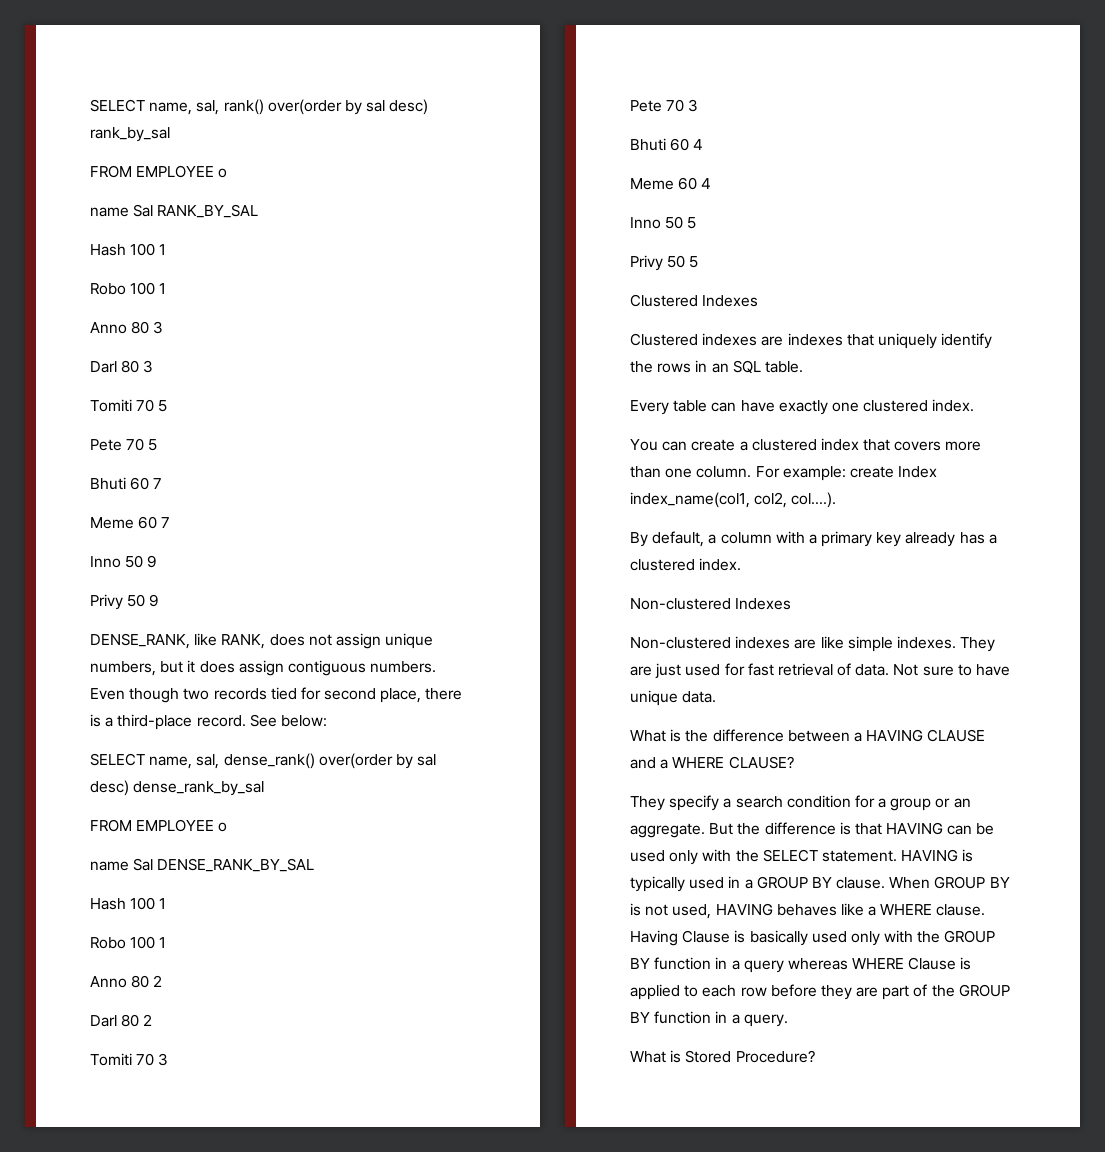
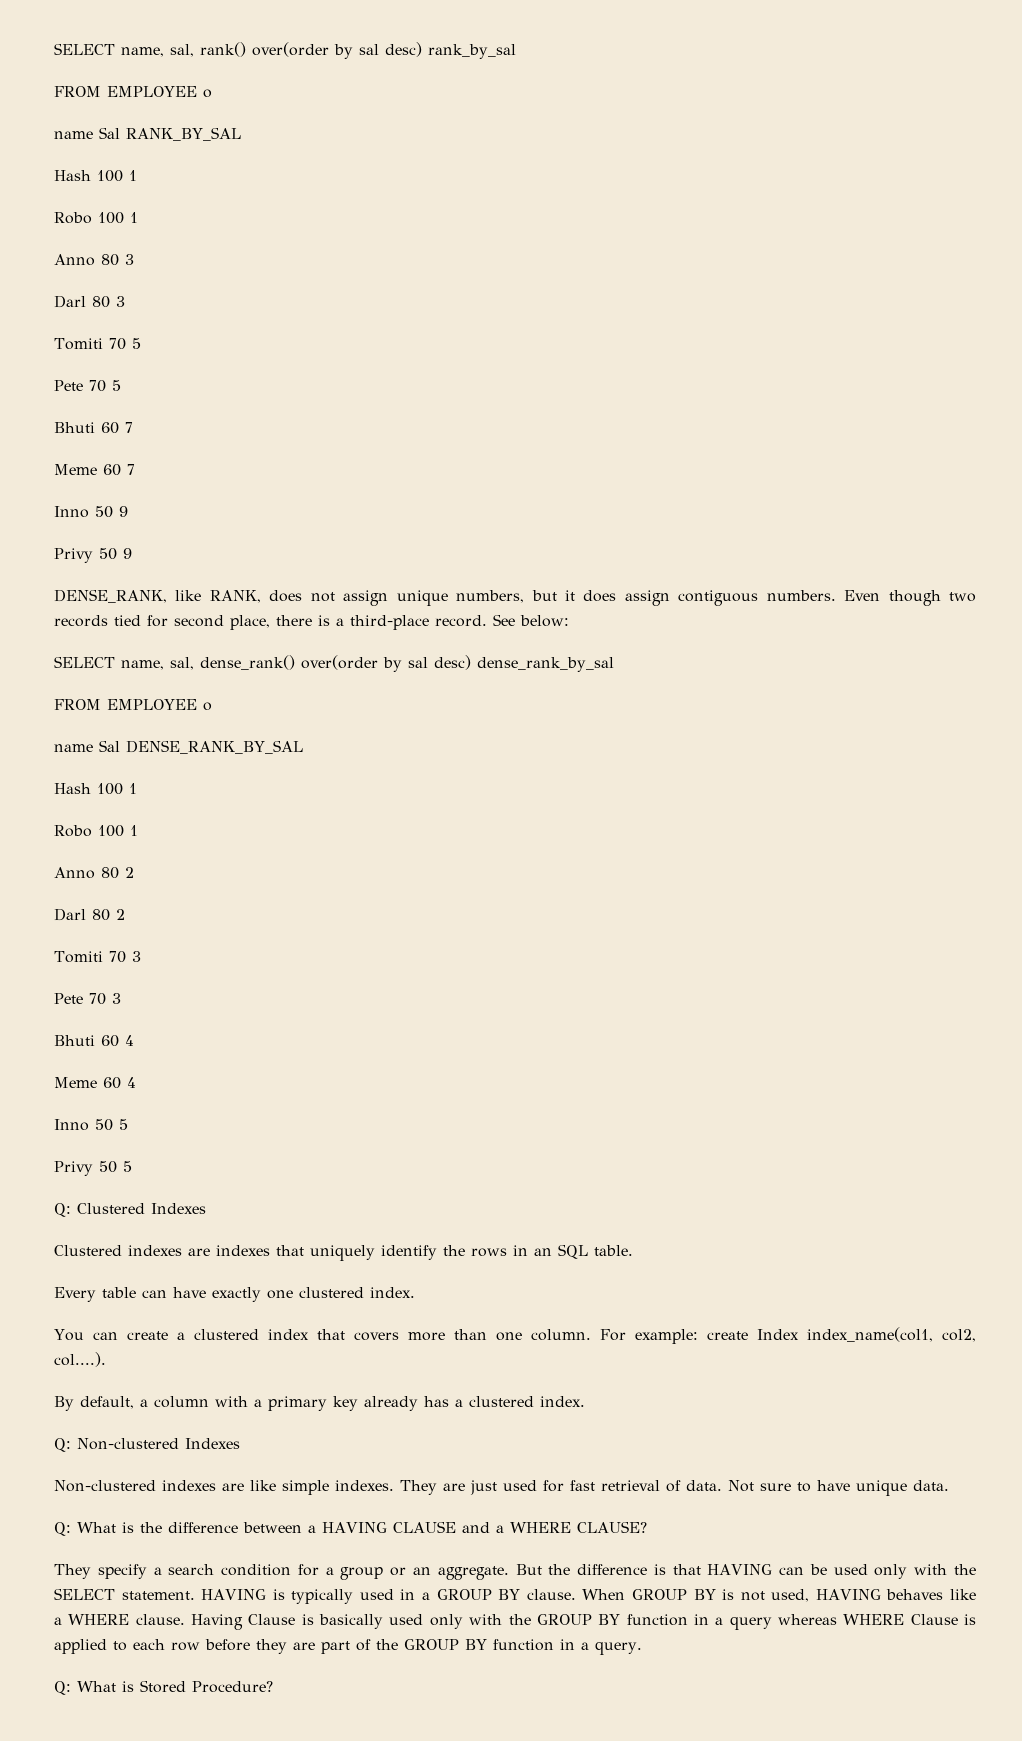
- Clustered Indexes
+ Q: Clustered Indexes
- Non-clustered Indexes
+ Q: Non-clustered Indexes
- What is the difference between a HAVING CLAUSE and a WHERE CLAUSE?
+ Q: What is the difference between a HAVING CLAUSE and a WHERE CLAUSE?
- What is Stored Procedure?
+ Q: What is Stored Procedure?

